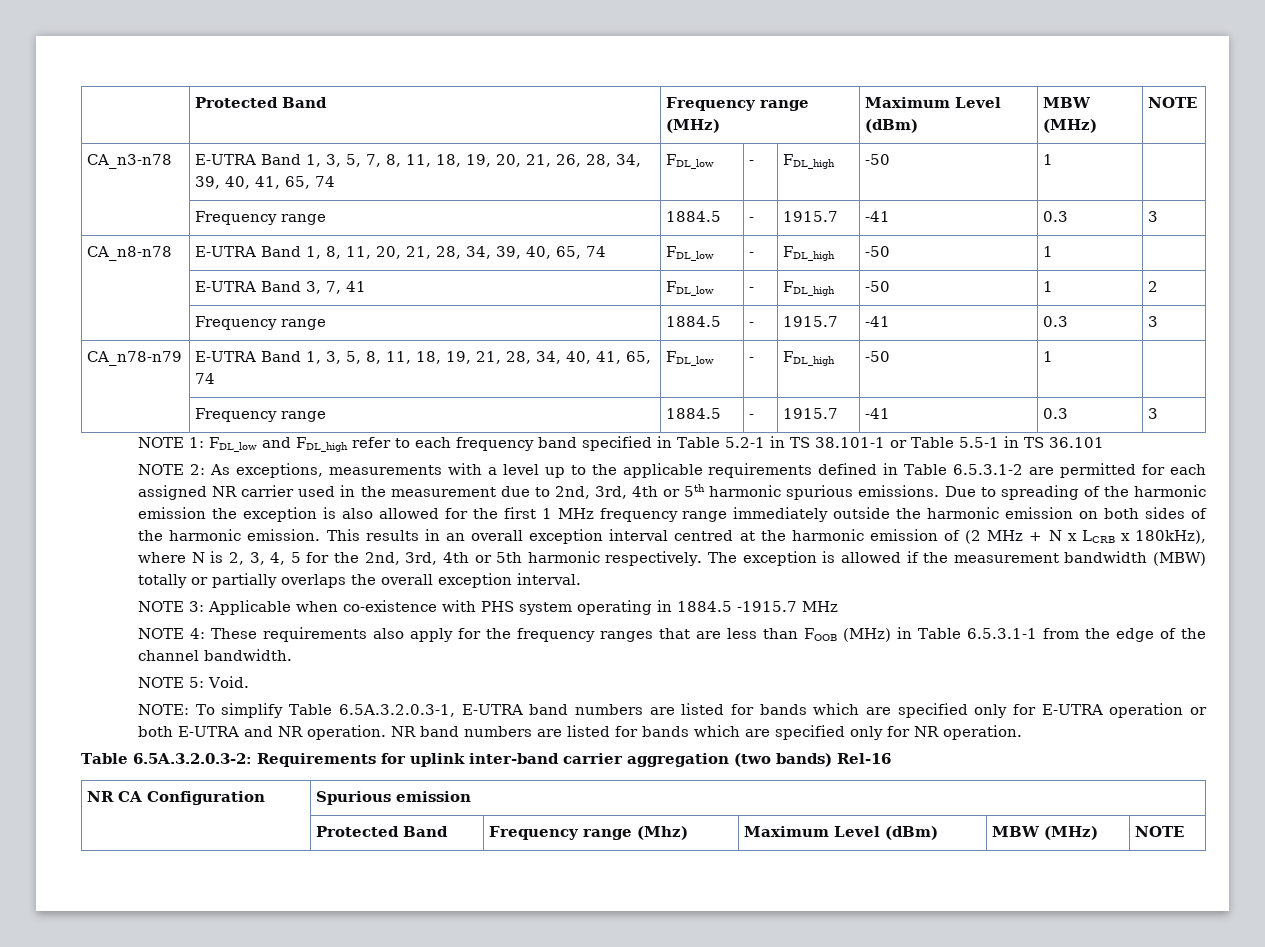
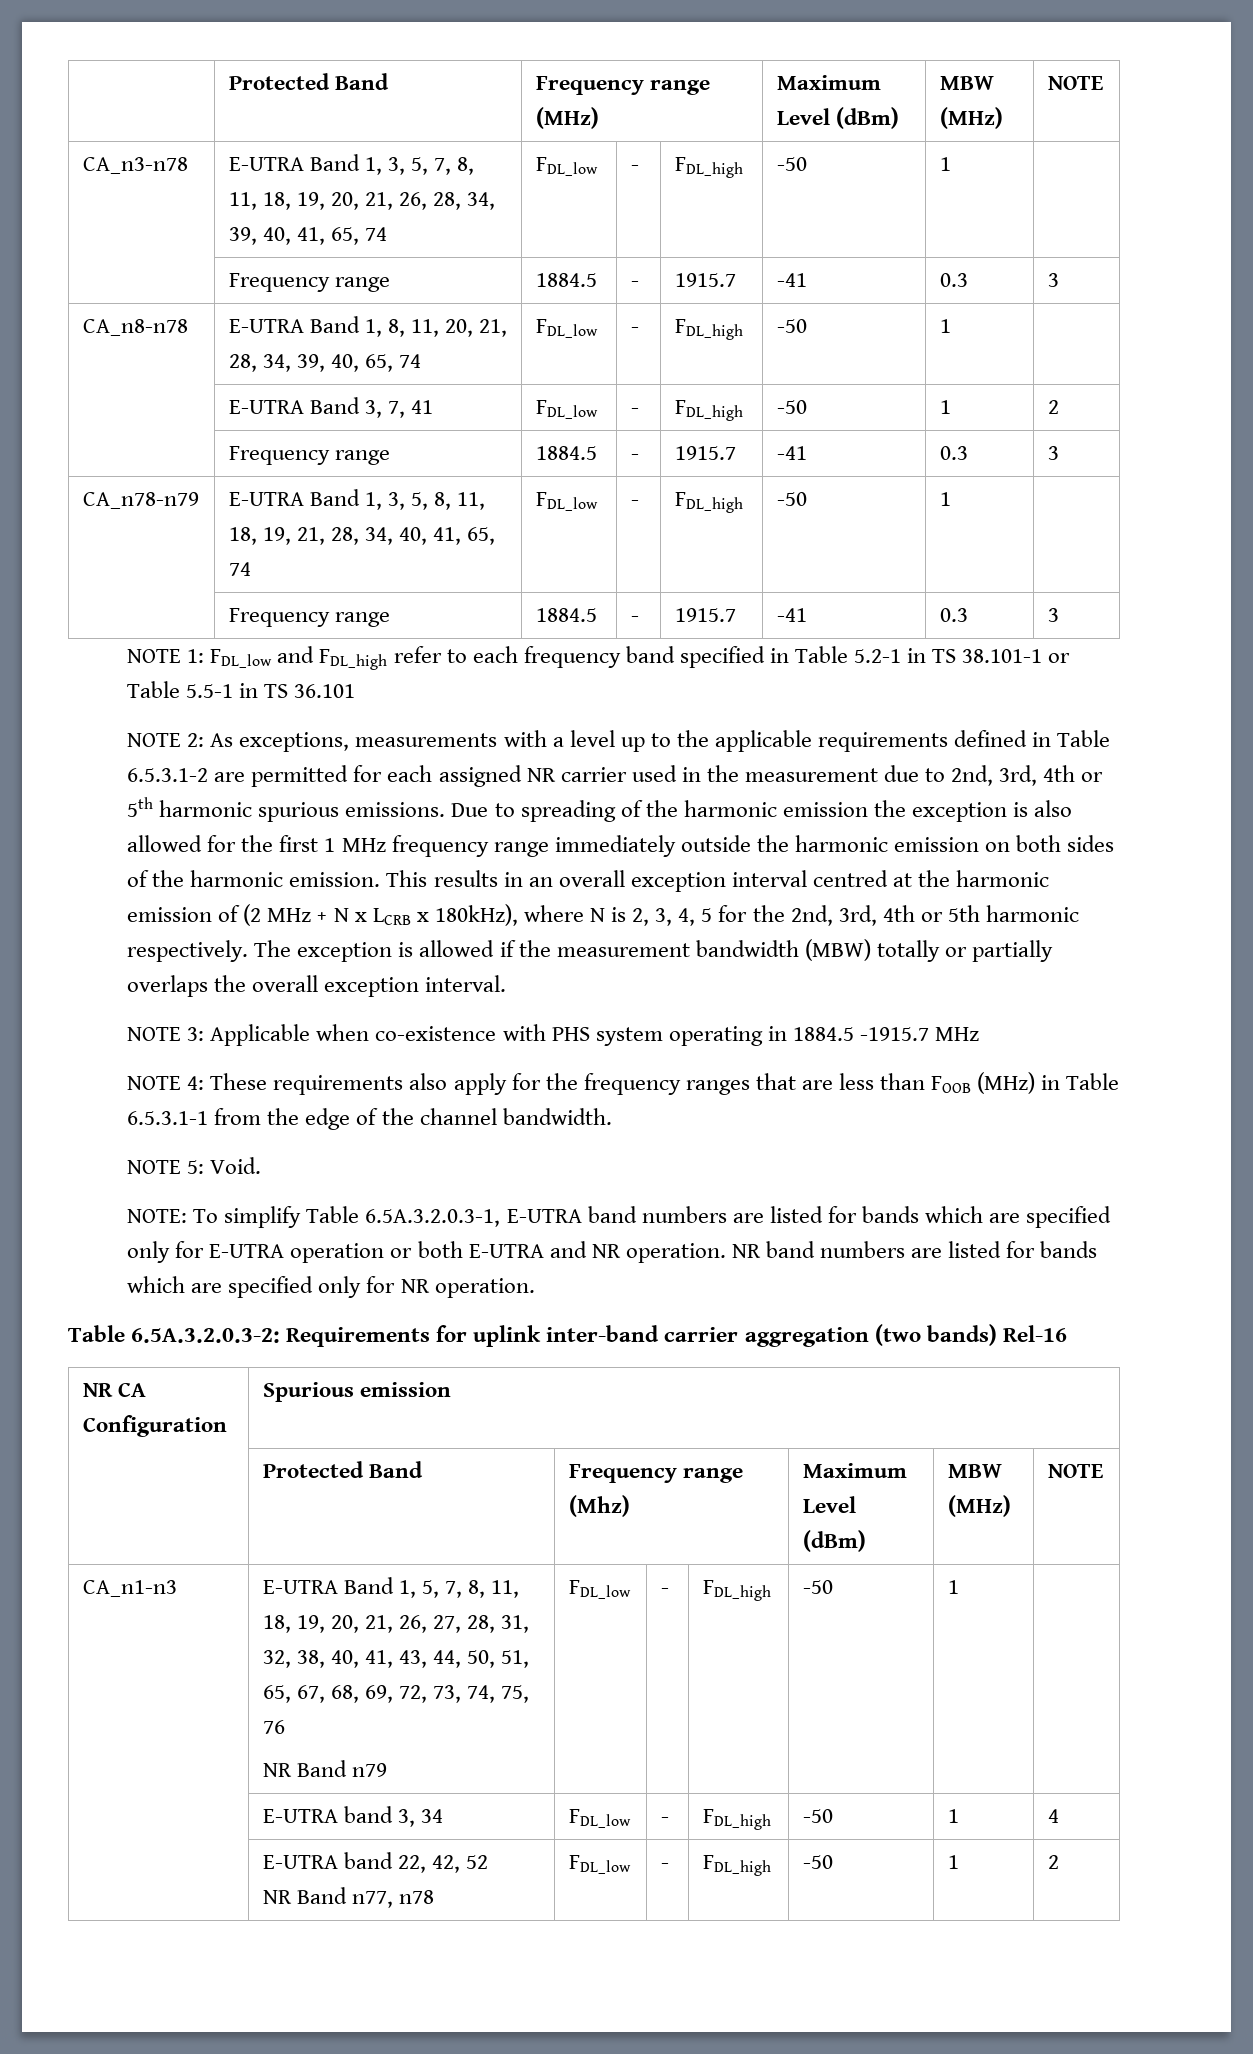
+ CA_n1-n3 | E-UTRA Band 1, 5, 7, 8, 11, 18, 19, 20, 21, 26, 27, 28, 31, 32, 38, 40, 41, 43, 44, 50, 51, 65, 67, 68, 69, 72, 73, 74, 75, 76
+ NR Band n79 | FDL_low | - | FDL_high | -50 | 1 |
+ | E-UTRA band 3, 34 | FDL_low | - | FDL_high | -50 | 1 | 4
+ | E-UTRA band 22, 42, 52
+ NR Band n77, n78 | FDL_low | - | FDL_high | -50 | 1 | 2

